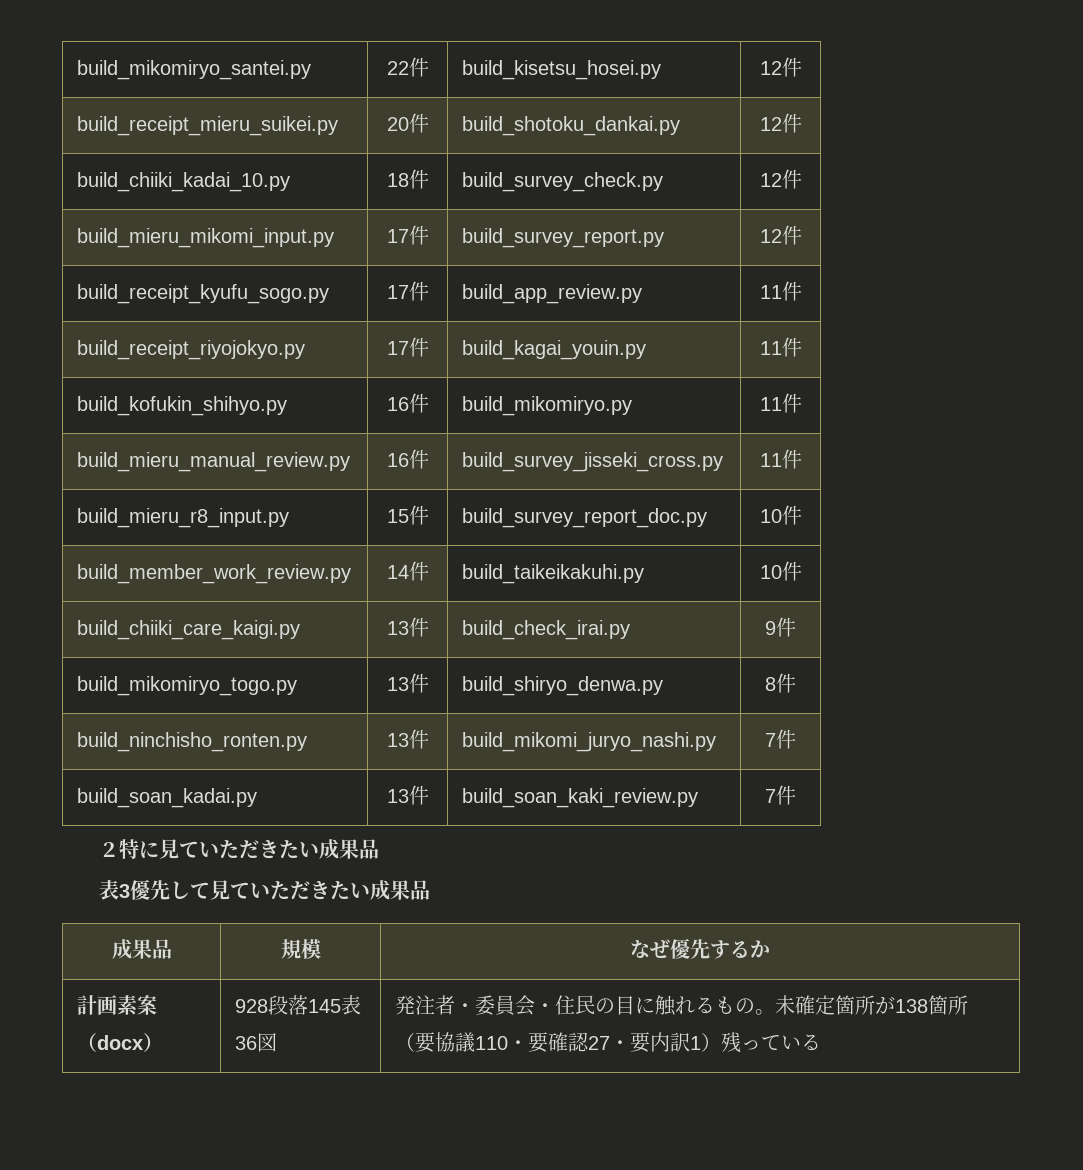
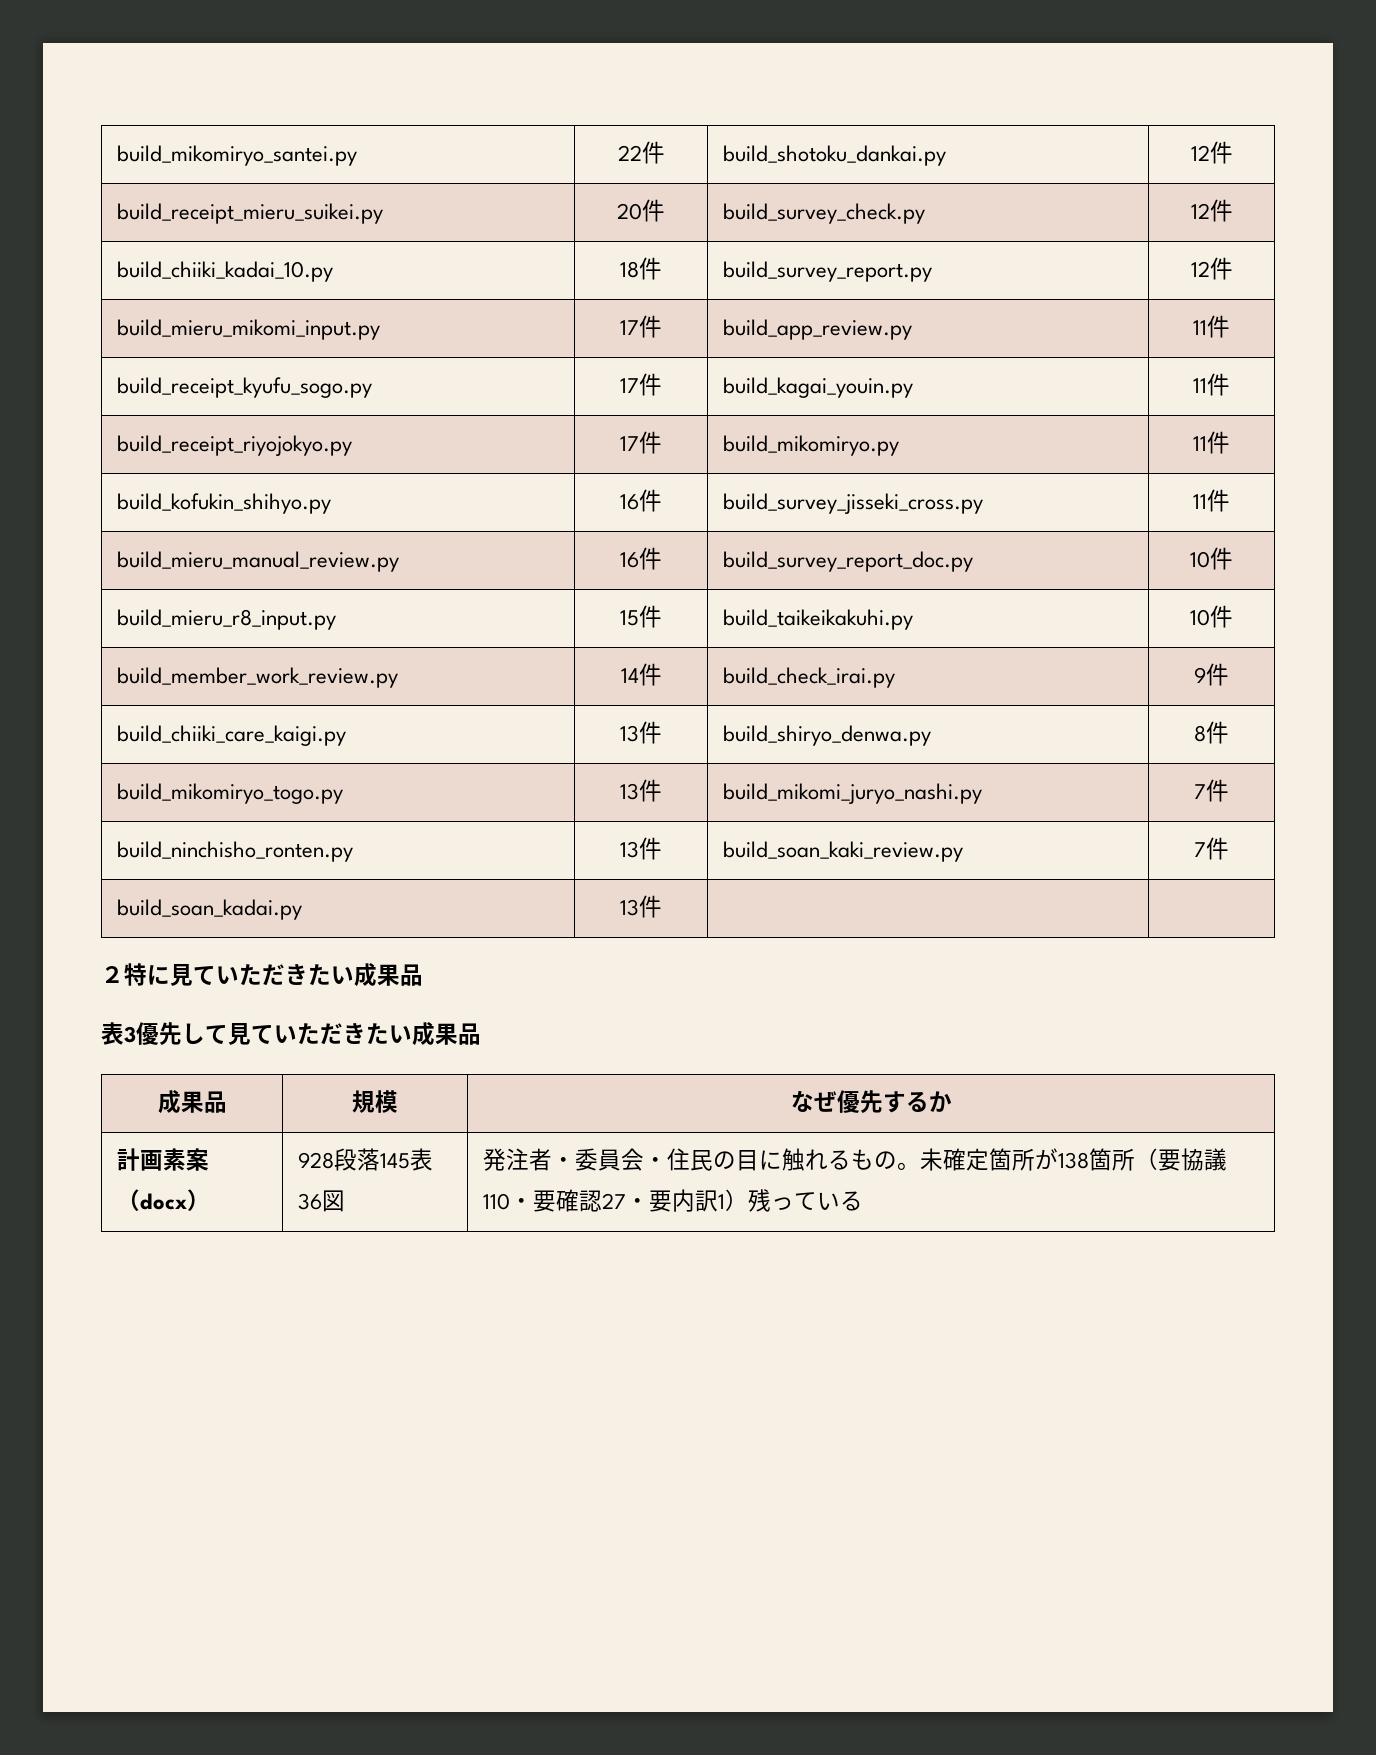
- build_mikomiryo_santei.py | 22件 | build_kisetsu_hosei.py | 12件
+ build_mikomiryo_santei.py | 22件 | build_shotoku_dankai.py | 12件
- build_receipt_mieru_suikei.py | 20件 | build_shotoku_dankai.py | 12件
+ build_receipt_mieru_suikei.py | 20件 | build_survey_check.py | 12件
- build_chiiki_kadai_10.py | 18件 | build_survey_check.py | 12件
+ build_chiiki_kadai_10.py | 18件 | build_survey_report.py | 12件
- build_mieru_mikomi_input.py | 17件 | build_survey_report.py | 12件
+ build_mieru_mikomi_input.py | 17件 | build_app_review.py | 11件
- build_receipt_kyufu_sogo.py | 17件 | build_app_review.py | 11件
+ build_receipt_kyufu_sogo.py | 17件 | build_kagai_youin.py | 11件
- build_receipt_riyojokyo.py | 17件 | build_kagai_youin.py | 11件
+ build_receipt_riyojokyo.py | 17件 | build_mikomiryo.py | 11件
- build_kofukin_shihyo.py | 16件 | build_mikomiryo.py | 11件
+ build_kofukin_shihyo.py | 16件 | build_survey_jisseki_cross.py | 11件
- build_mieru_manual_review.py | 16件 | build_survey_jisseki_cross.py | 11件
+ build_mieru_manual_review.py | 16件 | build_survey_report_doc.py | 10件
- build_mieru_r8_input.py | 15件 | build_survey_report_doc.py | 10件
+ build_mieru_r8_input.py | 15件 | build_taikeikakuhi.py | 10件
- build_member_work_review.py | 14件 | build_taikeikakuhi.py | 10件
- build_chiiki_care_kaigi.py | 13件 | build_check_irai.py | 9件
+ build_member_work_review.py | 14件 | build_check_irai.py | 9件
- build_mikomiryo_togo.py | 13件 | build_shiryo_denwa.py | 8件
+ build_chiiki_care_kaigi.py | 13件 | build_shiryo_denwa.py | 8件
- build_ninchisho_ronten.py | 13件 | build_mikomi_juryo_nashi.py | 7件
+ build_mikomiryo_togo.py | 13件 | build_mikomi_juryo_nashi.py | 7件
- build_soan_kadai.py | 13件 | build_soan_kaki_review.py | 7件
+ build_ninchisho_ronten.py | 13件 | build_soan_kaki_review.py | 7件
+ build_soan_kadai.py | 13件 | |

